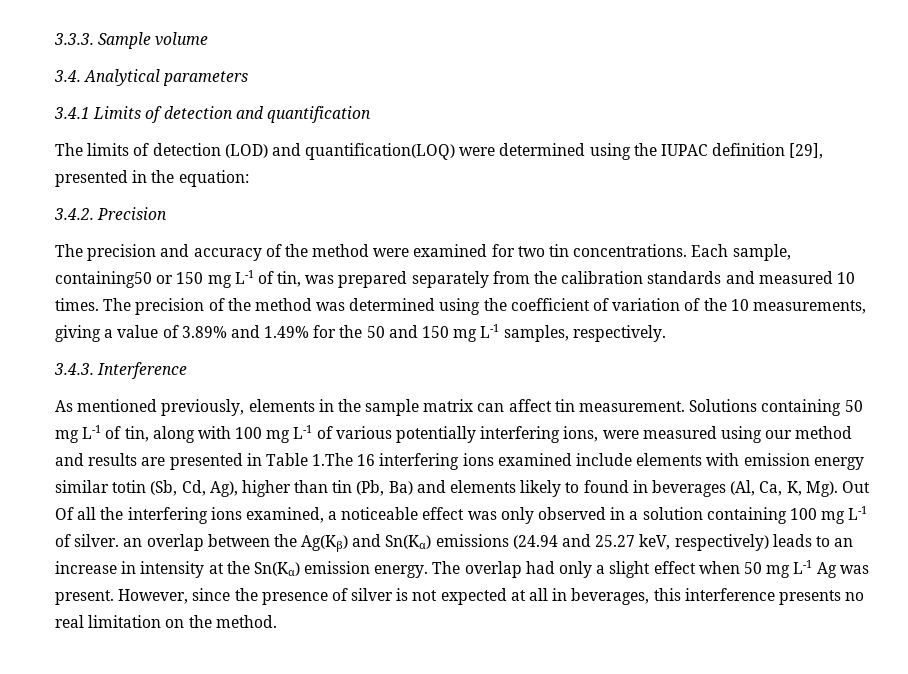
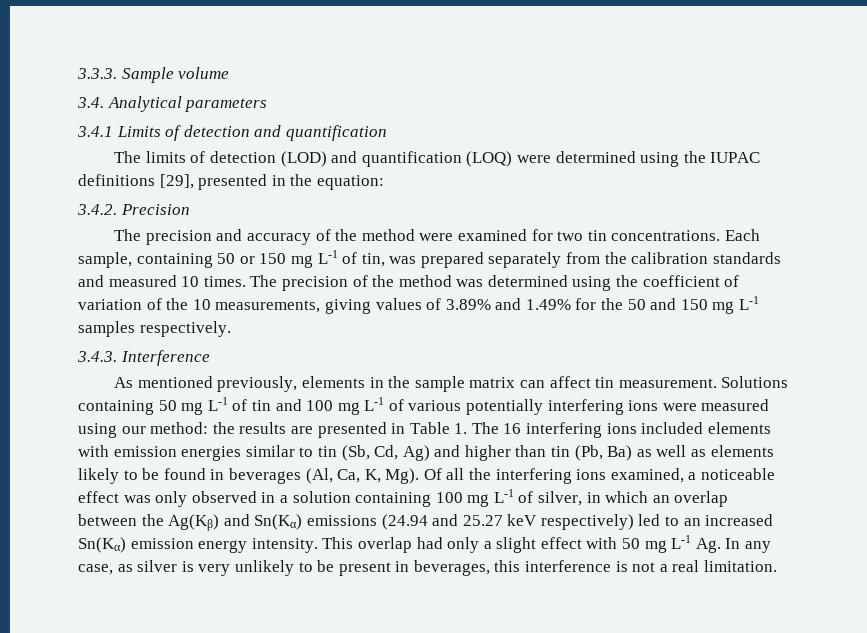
- The limits of detection (LOD) and quantification(LOQ) were determined using the IUPAC definition [29], presented in the equation:
+ The limits of detection (LOD) and quantification (LOQ) were determined using the IUPAC definitions [29], presented in the equation:
- Each sample, containing50 or 150 mg L-1 of tin, was prepared separately from the calibration standards and measured 10 times.
+ Each sample, containing 50 or 150 mg L-1 of tin, was prepared separately from the calibration standards and measured 10 times.
- The precision of the method was determined using the coefficient of variation of the 10 measurements, giving a value of 3.89% and 1.49% for the 50 and 150 mg L-1 samples, respectively.
+ The precision of the method was determined using the coefficient of variation of the 10 measurements, giving values of 3.89% and 1.49% for the 50 and 150 mg L-1 samples respectively.
- Solutions containing 50 mg L-1 of tin, along with 100 mg L-1 of various potentially interfering ions, were measured using our method and results are presented in Table 1.The 16 interfering ions examined include elements with emission energy similar totin (Sb, Cd, Ag), higher than tin (Pb, Ba) and elements likely to found in beverages (Al, Ca, K, Mg). Out Of all the interfering ions examined, a noticeable effect was only observed in a solution containing 100 mg L-1 of silver. an overlap between the Ag(Kβ) and Sn(Kα) emissions (24.94 and 25.27 keV, respectively) leads to an increase in intensity at the Sn(Kα) emission energy. The overlap had only a slight effect when 50 mg L-1 Ag was present. However, since the presence of silver is not expected at all in beverages, this interference presents no real limitation on the method.
+ Solutions containing 50 mg L-1 of tin and 100 mg L-1 of various potentially interfering ions were measured using our method: the results are presented in Table 1. The 16 interfering ions included elements with emission energies similar to tin (Sb, Cd, Ag) and higher than tin (Pb, Ba) as well as elements likely to be found in beverages (Al, Ca, K, Mg). Of all the interfering ions examined, a noticeable effect was only observed in a solution containing 100 mg L-1 of silver, in which an overlap between the Ag(Kβ) and Sn(Kα) emissions (24.94 and 25.27 keV respectively) led to an increased Sn(Kα) emission energy intensity. This overlap had only a slight effect with 50 mg L-1 Ag. In any case, as silver is very unlikely to be present in beverages, this interference is not a real limitation.

